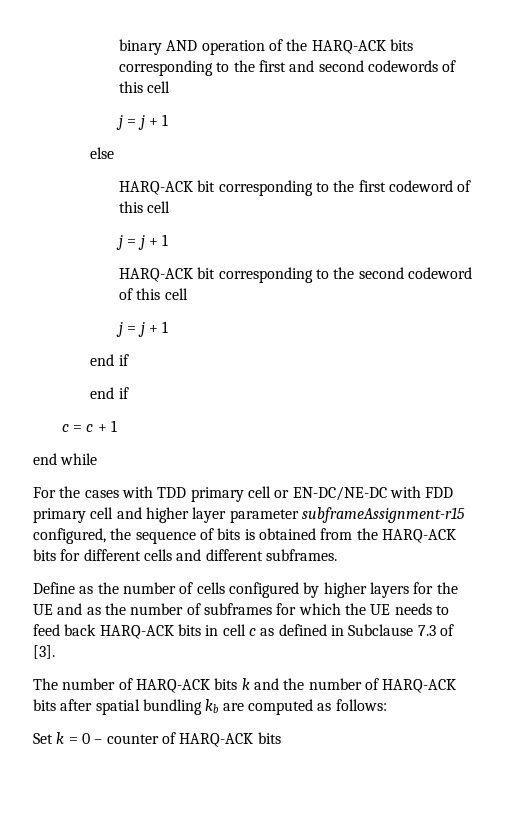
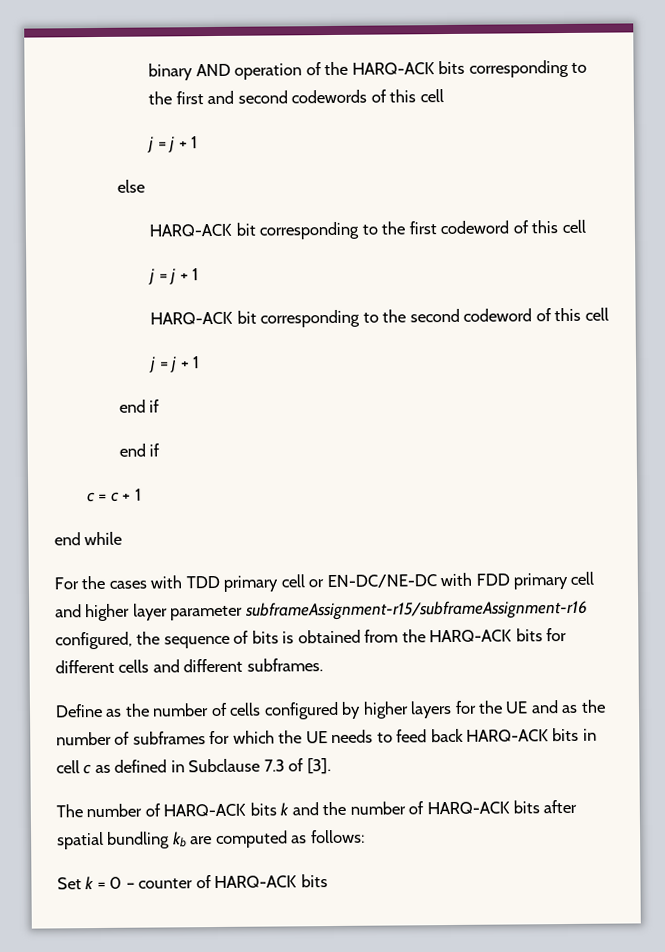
- For the cases with TDD primary cell or EN-DC/NE-DC with FDD primary cell and higher layer parameter subframeAssignment-r15 configured, the sequence of bits is obtained from the HARQ-ACK bits for different cells and different subframes.
+ For the cases with TDD primary cell or EN-DC/NE-DC with FDD primary cell and higher layer parameter subframeAssignment-r15/subframeAssignment-r16 configured, the sequence of bits is obtained from the HARQ-ACK bits for different cells and different subframes.

